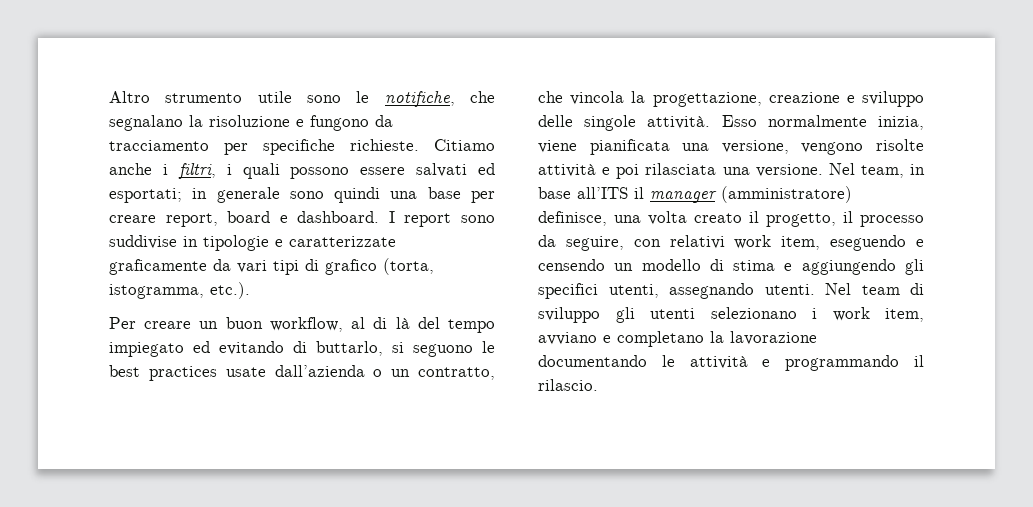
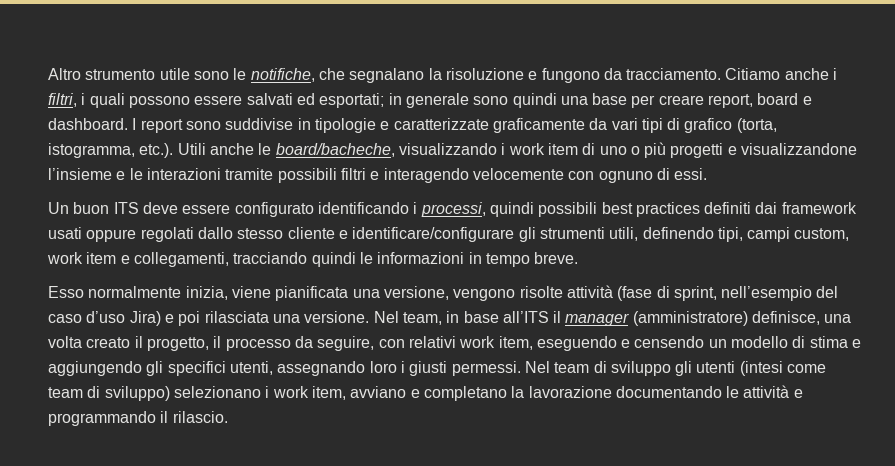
- Altro strumento utile sono le notifiche, che segnalano la risoluzione e fungono da tracciamento per specifiche richieste.
+ Altro strumento utile sono le notifiche, che segnalano la risoluzione e fungono da tracciamento.
- I report sono suddivise in tipologie e caratterizzate graficamente da vari tipi di grafico (torta, istogramma, etc.).
- Per creare un buon workflow, al di là del tempo impiegato ed evitando di buttarlo, si seguono le best practices usate dall’azienda o un contratto, che vincola la progettazione, creazione e sviluppo delle singole attività. Esso normalmente inizia, viene pianificata una versione, vengono risolte attività e poi rilasciata una versione.
+ I report sono suddivise in tipologie e caratterizzate graficamente da vari tipi di grafico (torta, istogramma, etc.). Utili anche le board/bacheche, visualizzando i work item di uno o più progetti e visualizzandone l’insieme e le interazioni tramite possibili filtri e interagendo velocemente con ognuno di essi.
+ Un buon ITS deve essere configurato identificando i processi, quindi possibili best practices definiti dai framework usati oppure regolati dallo stesso cliente e identificare/configurare gli strumenti utili, definendo tipi, campi custom, work item e collegamenti, tracciando quindi le informazioni in tempo breve.
+ Esso normalmente inizia, viene pianificata una versione, vengono risolte attività (fase di sprint, nell’esempio del caso d’uso Jira) e poi rilasciata una versione.
- Nel team, in base all’ITS il manager (amministratore) definisce, una volta creato il progetto, il processo da seguire, con relativi work item, eseguendo e censendo un modello di stima e aggiungendo gli specifici utenti, assegnando utenti.
+ Nel team, in base all’ITS il manager (amministratore) definisce, una volta creato il progetto, il processo da seguire, con relativi work item, eseguendo e censendo un modello di stima e aggiungendo gli specifici utenti, assegnando loro i giusti permessi.
- Nel team di sviluppo gli utenti selezionano i work item, avviano e completano la lavorazione documentando le attività e programmando il rilascio.
+ Nel team di sviluppo gli utenti (intesi come team di sviluppo) selezionano i work item, avviano e completano la lavorazione documentando le attività e programmando il rilascio.

